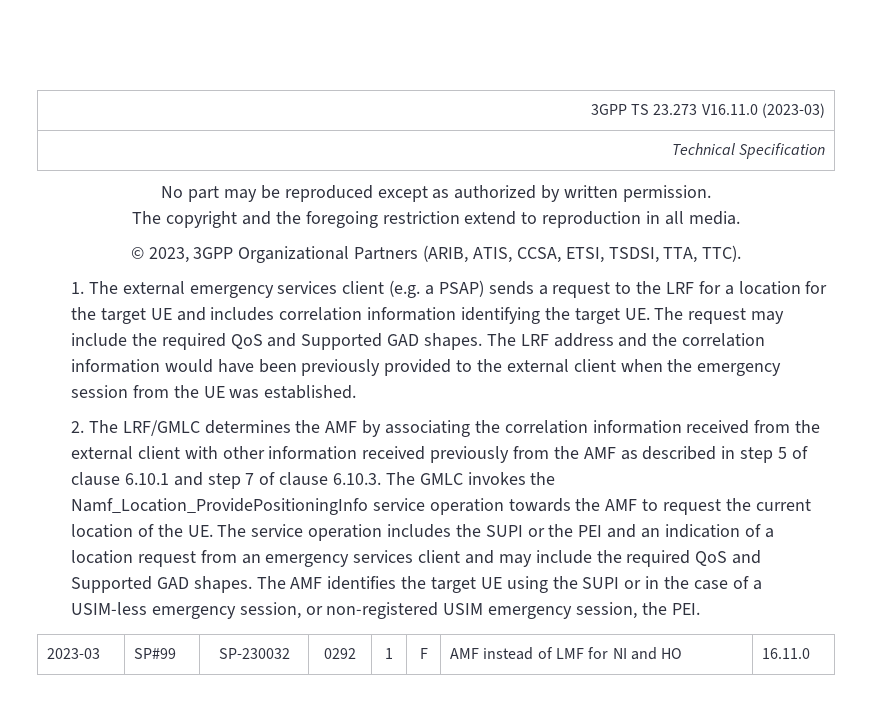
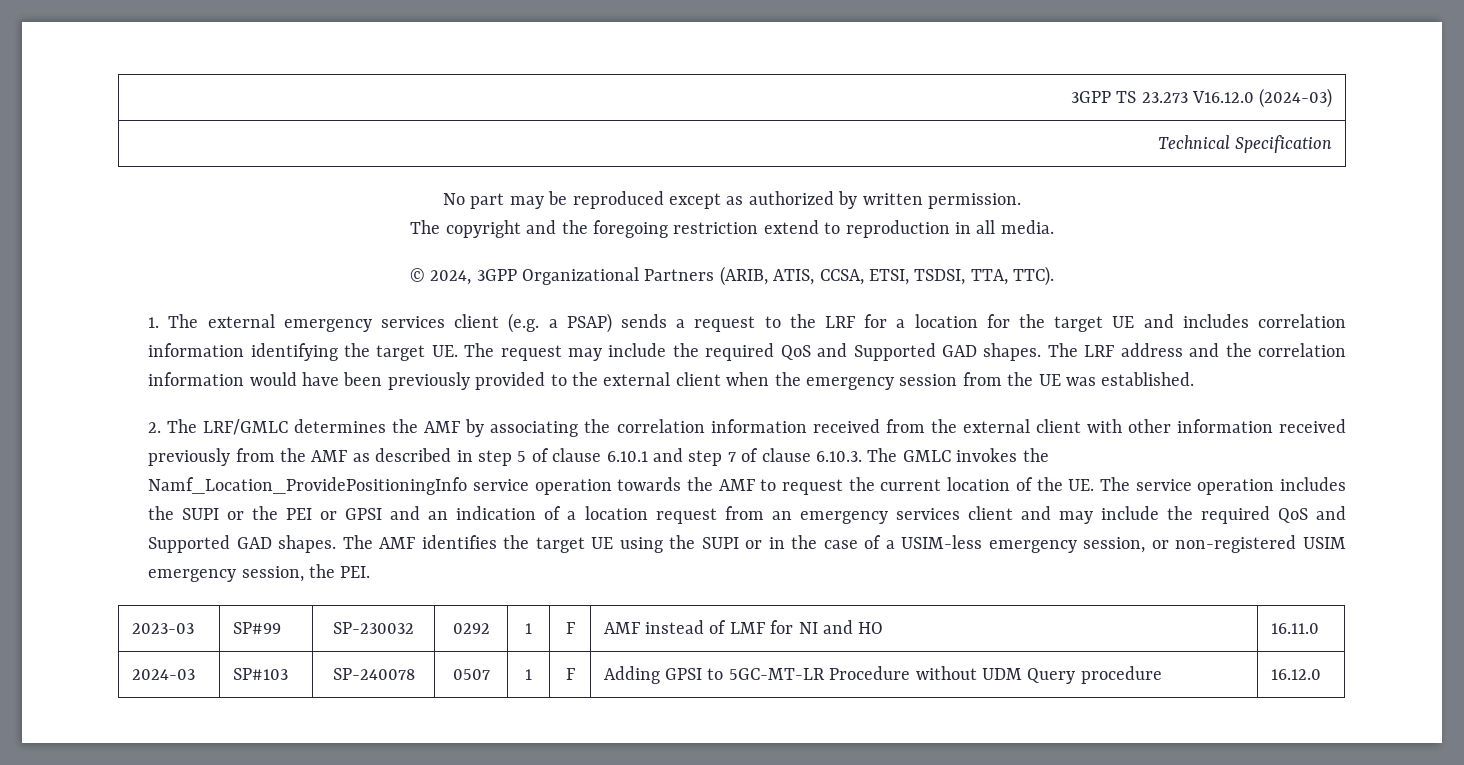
- 3GPP TS 23.273 V16.11.0 (2023-03)
+ 3GPP TS 23.273 V16.12.0 (2024-03)
- © 2023, 3GPP Organizational Partners (ARIB, ATIS, CCSA, ETSI, TSDSI, TTA, TTC).
+ © 2024, 3GPP Organizational Partners (ARIB, ATIS, CCSA, ETSI, TSDSI, TTA, TTC).
- 2. The LRF/GMLC determines the AMF by associating the correlation information received from the external client with other information received previously from the AMF as described in step 5 of clause 6.10.1 and step 7 of clause 6.10.3. The GMLC invokes the Namf_Location_ProvidePositioningInfo service operation towards the AMF to request the current location of the UE. The service operation includes the SUPI or the PEI and an indication of a location request from an emergency services client and may include the required QoS and Supported GAD shapes.
+ 2. The LRF/GMLC determines the AMF by associating the correlation information received from the external client with other information received previously from the AMF as described in step 5 of clause 6.10.1 and step 7 of clause 6.10.3. The GMLC invokes the Namf_Location_ProvidePositioningInfo service operation towards the AMF to request the current location of the UE. The service operation includes the SUPI or the PEI or GPSI and an indication of a location request from an emergency services client and may include the required QoS and Supported GAD shapes.
+ 2024-03 | SP#103 | SP-240078 | 0507 | 1 | F | Adding GPSI to 5GC-MT-LR Procedure without UDM Query procedure | 16.12.0

